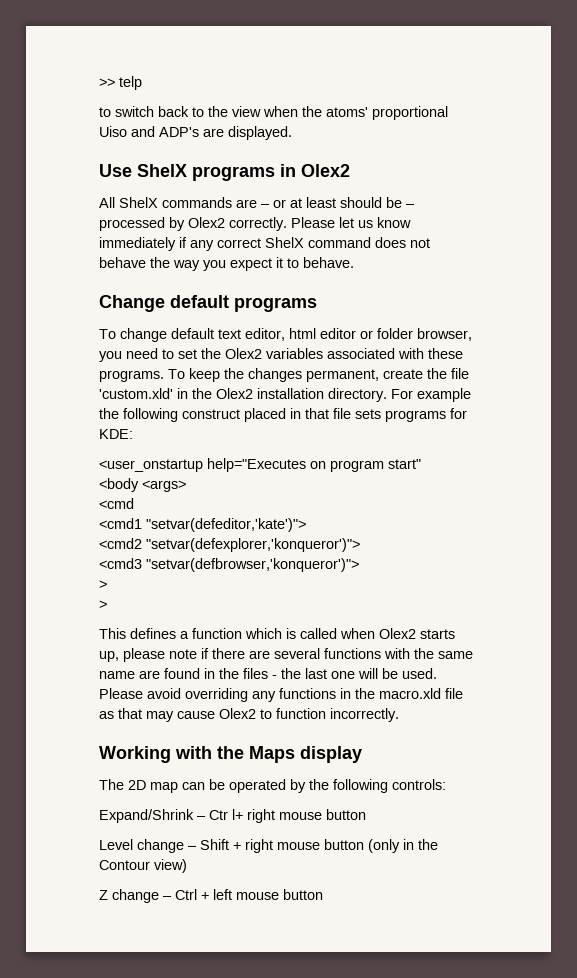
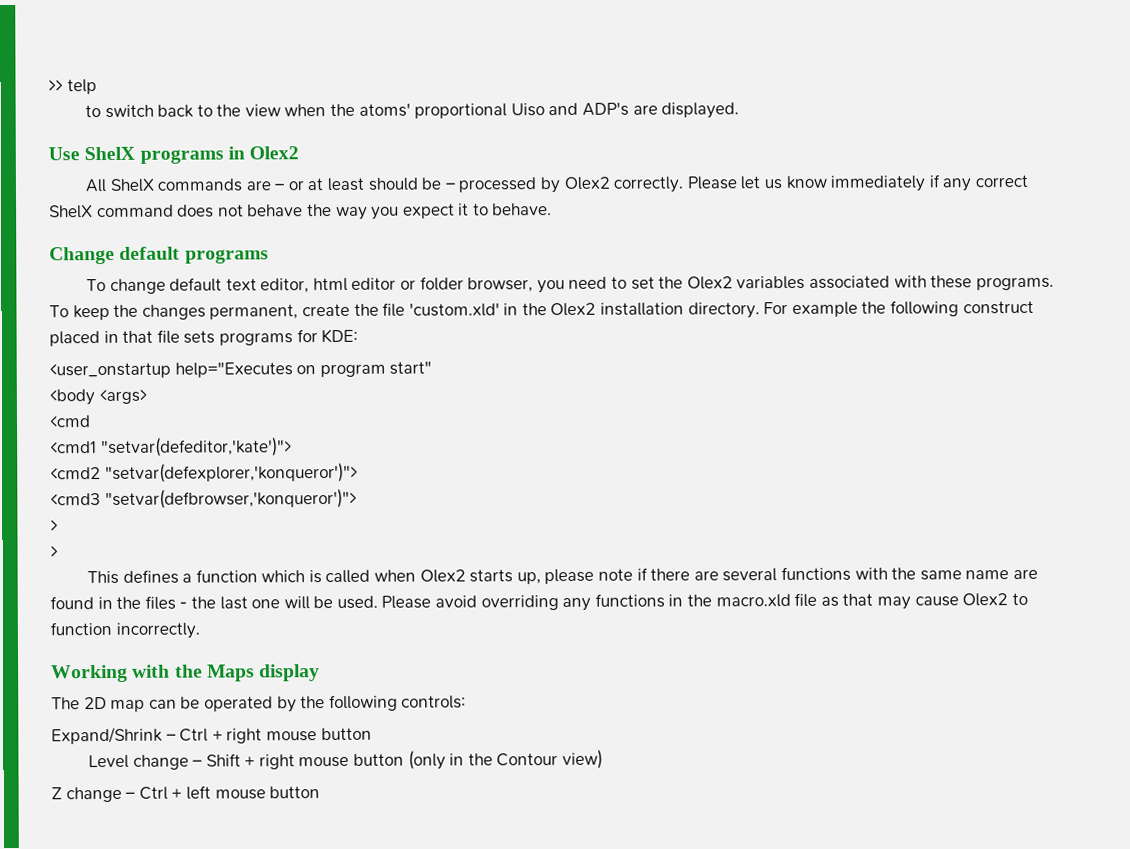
- Expand/Shrink – Ctr l+ right mouse button
+ Expand/Shrink – Ctrl + right mouse button

